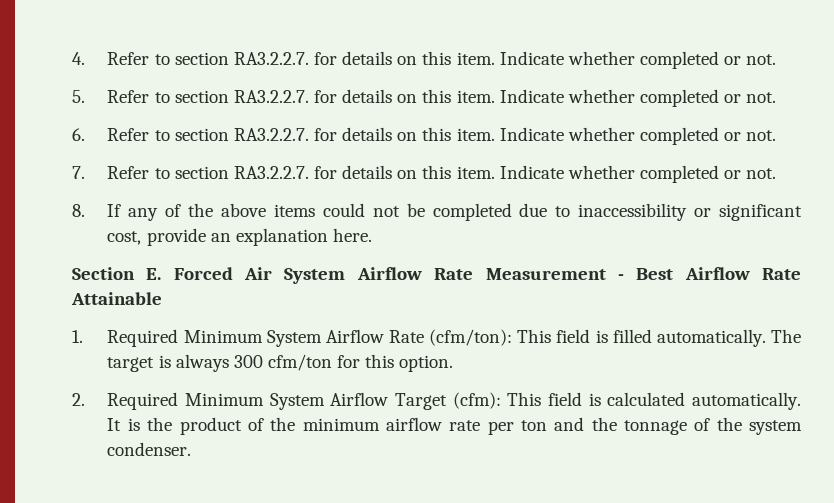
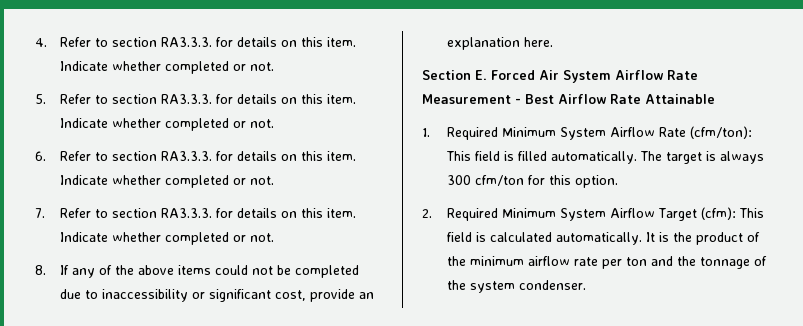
- 4. Refer to section RA3.2.2.7. for details on this item.
+ 4. Refer to section RA3.3.3. for details on this item.
- 5. Refer to section RA3.2.2.7. for details on this item.
+ 5. Refer to section RA3.3.3. for details on this item.
- 6. Refer to section RA3.2.2.7. for details on this item.
+ 6. Refer to section RA3.3.3. for details on this item.
- 7. Refer to section RA3.2.2.7. for details on this item.
+ 7. Refer to section RA3.3.3. for details on this item.

